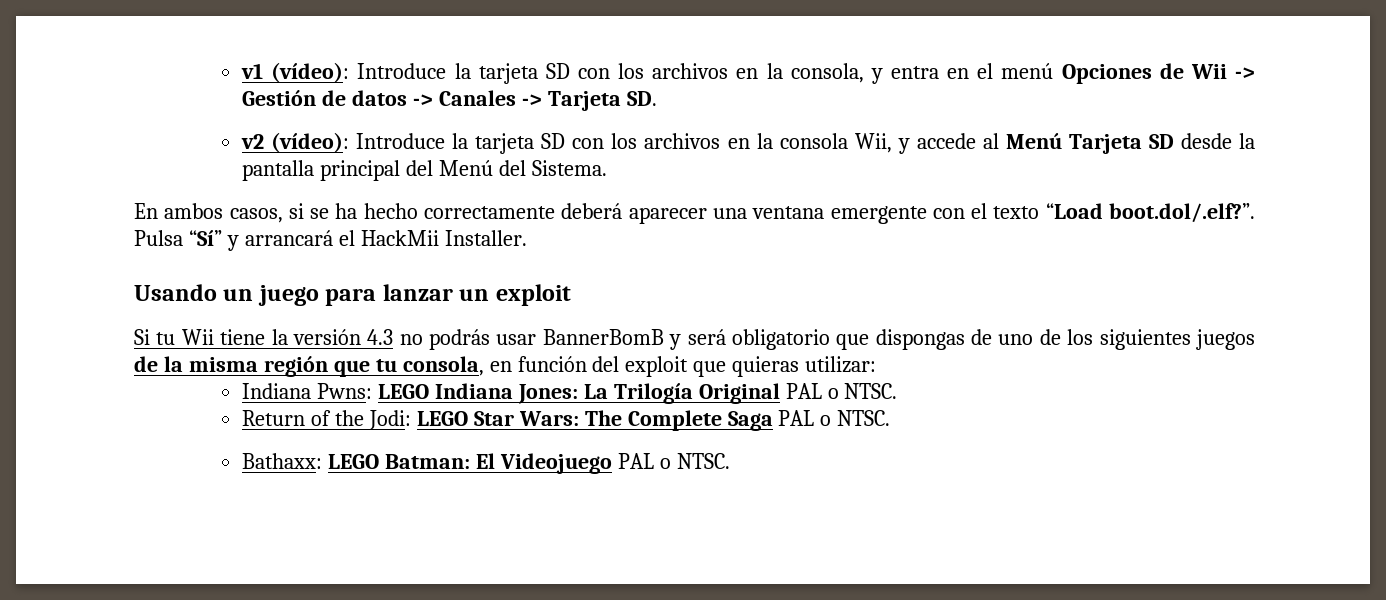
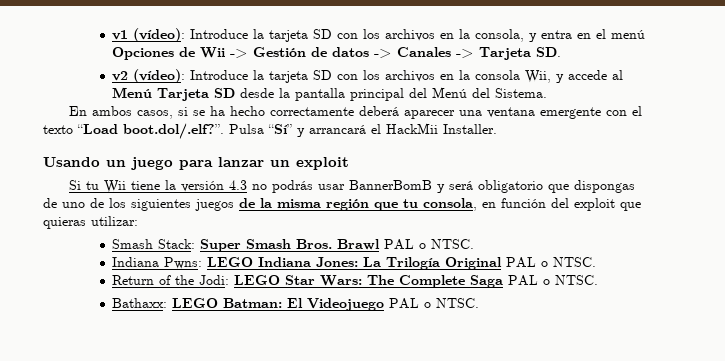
+ Smash Stack: Super Smash Bros. Brawl PAL o NTSC.

